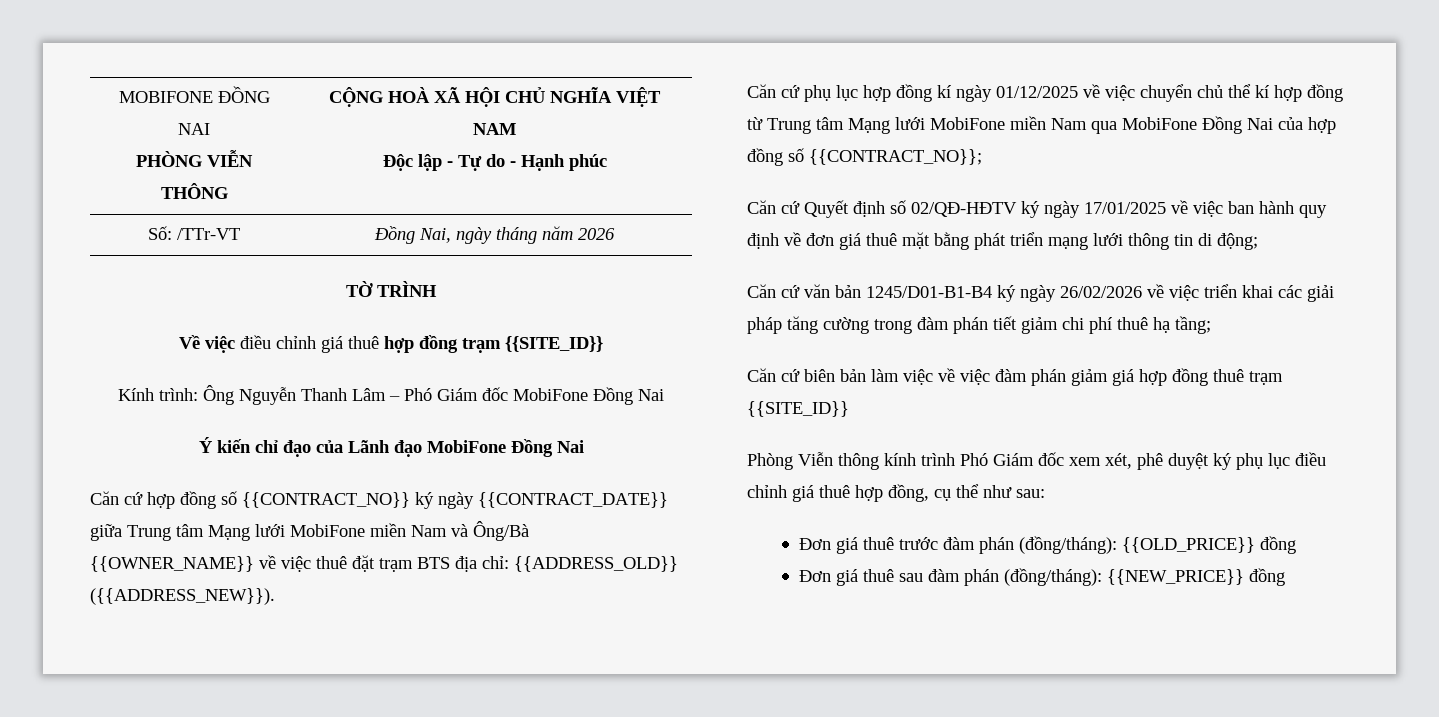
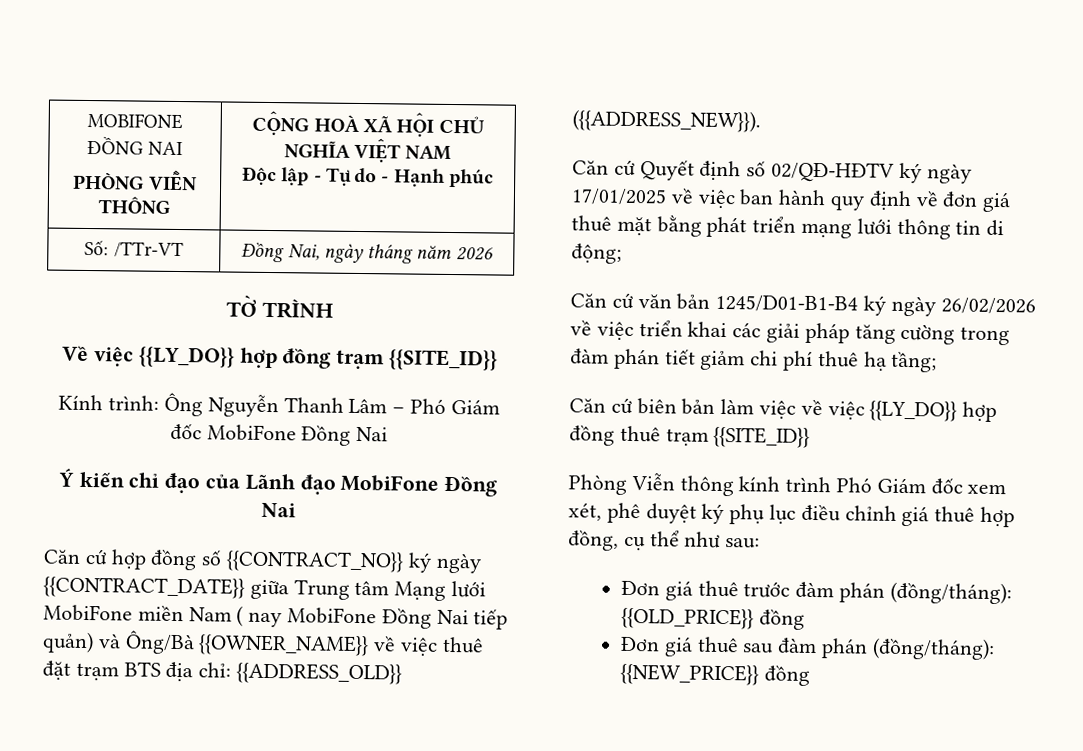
- Về việc điều chỉnh giá thuê hợp đồng trạm {{SITE_ID}}
+ Về việc {{LY_DO}} hợp đồng trạm {{SITE_ID}}
- Căn cứ hợp đồng số {{CONTRACT_NO}} ký ngày {{CONTRACT_DATE}} giữa Trung tâm Mạng lưới MobiFone miền Nam và Ông/Bà {{OWNER_NAME}} về việc thuê đặt trạm BTS địa chỉ: {{ADDRESS_OLD}} ({{ADDRESS_NEW}}).
+ Căn cứ hợp đồng số {{CONTRACT_NO}} ký ngày {{CONTRACT_DATE}} giữa Trung tâm Mạng lưới MobiFone miền Nam ( nay MobiFone Đồng Nai tiếp quản) và Ông/Bà {{OWNER_NAME}} về việc thuê đặt trạm BTS địa chỉ: {{ADDRESS_OLD}} ({{ADDRESS_NEW}}).
- Căn cứ phụ lục hợp đồng kí ngày 01/12/2025 về việc chuyển chủ thể kí hợp đồng từ Trung tâm Mạng lưới MobiFone miền Nam qua MobiFone Đồng Nai của hợp đồng số {{CONTRACT_NO}};
- Căn cứ biên bản làm việc về việc đàm phán giảm giá hợp đồng thuê trạm {{SITE_ID}}
+ Căn cứ biên bản làm việc về việc {{LY_DO}} hợp đồng thuê trạm {{SITE_ID}}

